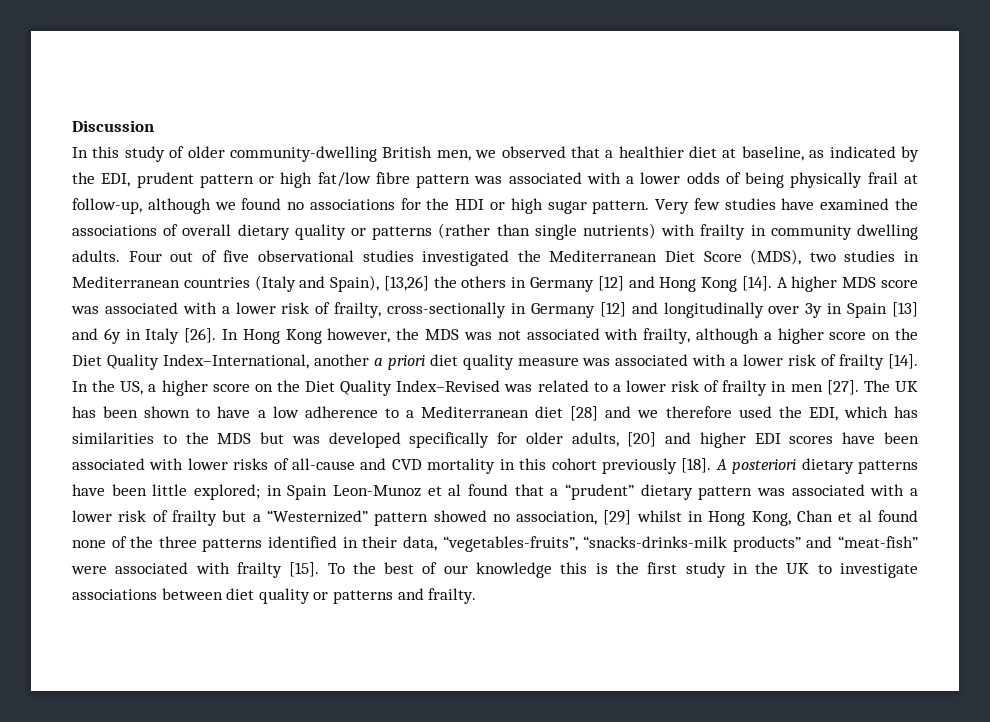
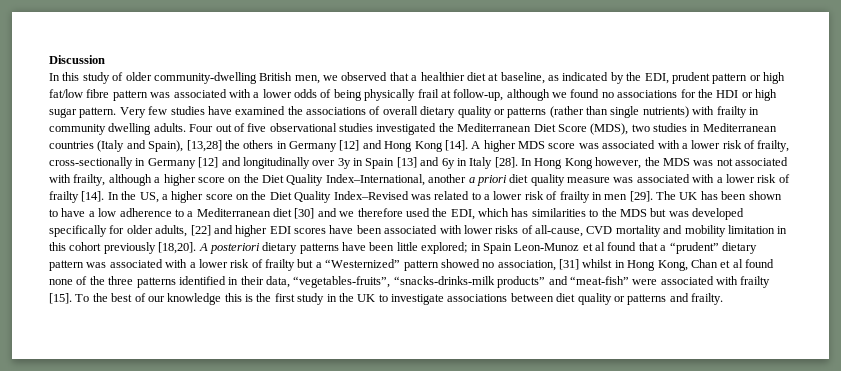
- Four out of five observational studies investigated the Mediterranean Diet Score (MDS), two studies in Mediterranean countries (Italy and Spain), [13,26] the others in Germany [12] and Hong Kong [14].
+ Four out of five observational studies investigated the Mediterranean Diet Score (MDS), two studies in Mediterranean countries (Italy and Spain), [13,28] the others in Germany [12] and Hong Kong [14].
- A higher MDS score was associated with a lower risk of frailty, cross-sectionally in Germany [12] and longitudinally over 3y in Spain [13] and 6y in Italy [26].
+ A higher MDS score was associated with a lower risk of frailty, cross-sectionally in Germany [12] and longitudinally over 3y in Spain [13] and 6y in Italy [28].
- In the US, a higher score on the Diet Quality Index–Revised was related to a lower risk of frailty in men [27].
+ In the US, a higher score on the Diet Quality Index–Revised was related to a lower risk of frailty in men [29].
- The UK has been shown to have a low adherence to a Mediterranean diet [28] and we therefore used the EDI, which has similarities to the MDS but was developed specifically for older adults, [20] and higher EDI scores have been associated with lower risks of all-cause and CVD mortality in this cohort previously [18].
+ The UK has been shown to have a low adherence to a Mediterranean diet [30] and we therefore used the EDI, which has similarities to the MDS but was developed specifically for older adults, [22] and higher EDI scores have been associated with lower risks of all-cause, CVD mortality and mobility limitation in this cohort previously [18,20].
- in Spain Leon-Munoz et al found that a “prudent” dietary pattern was associated with a lower risk of frailty but a “Westernized” pattern showed no association, [29] whilst in Hong Kong, Chan et al found none of the three patterns identified in their data, “vegetables-fruits”, “snacks-drinks-milk products” and “meat-fish” were associated with frailty [15].
+ in Spain Leon-Munoz et al found that a “prudent” dietary pattern was associated with a lower risk of frailty but a “Westernized” pattern showed no association, [31] whilst in Hong Kong, Chan et al found none of the three patterns identified in their data, “vegetables-fruits”, “snacks-drinks-milk products” and “meat-fish” were associated with frailty [15].

